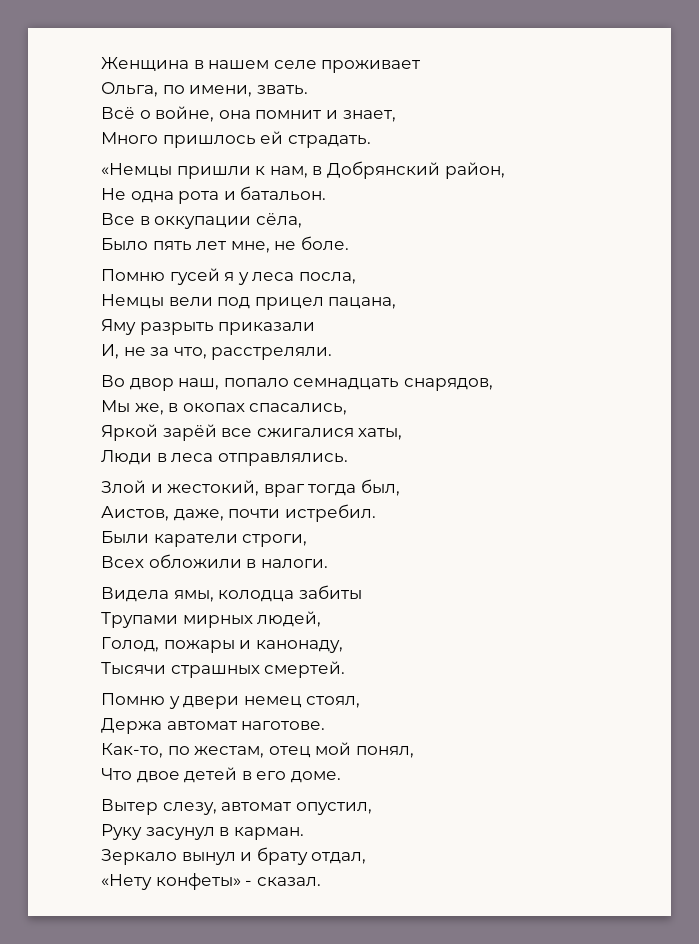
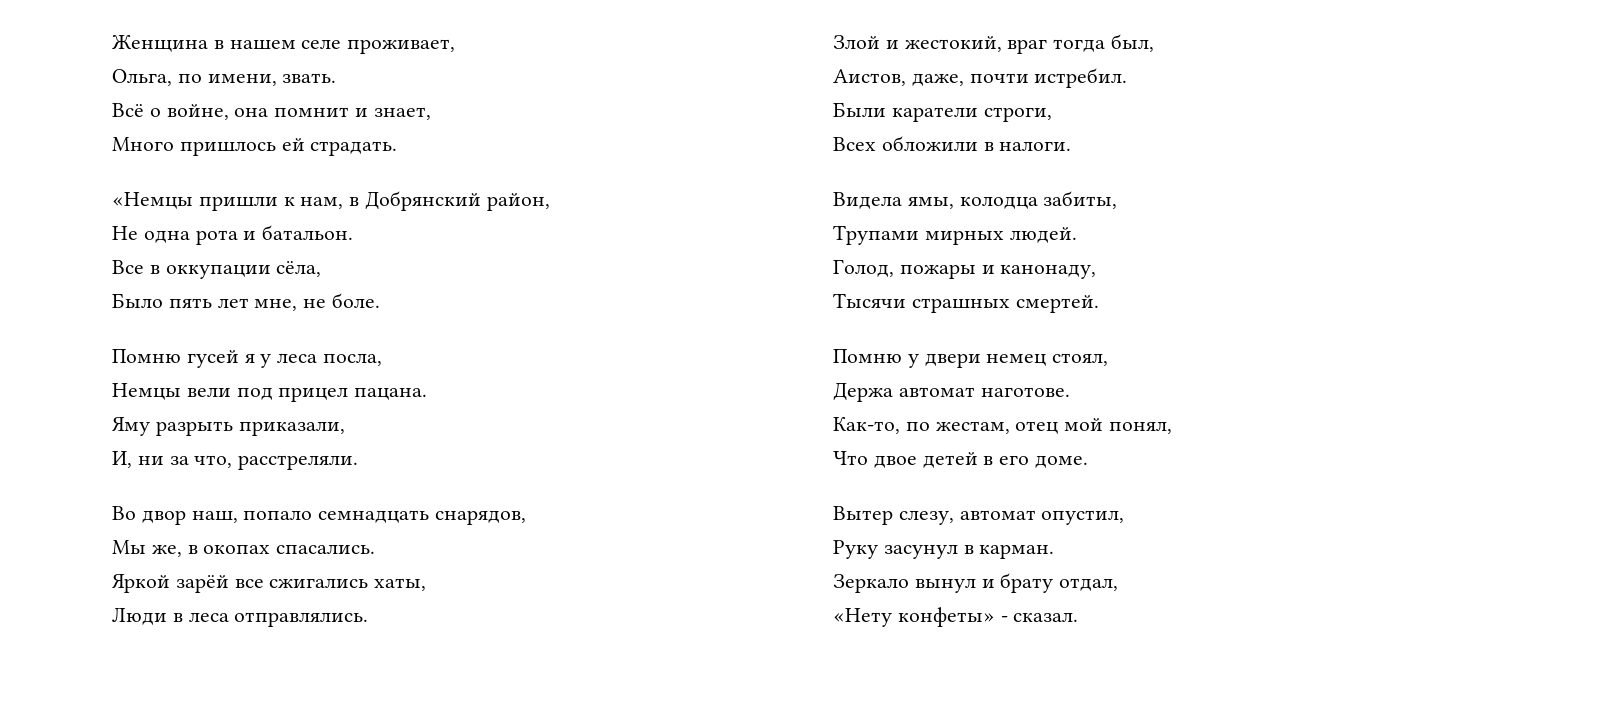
- Женщина в нашем селе проживает
+ Женщина в нашем селе проживает,
- Немцы вели под прицел пацана,
+ Немцы вели под прицел пацана.
- Яму разрыть приказали
+ Яму разрыть приказали,
- И, не за что, расстреляли.
+ И, ни за что, расстреляли.
- Мы же, в окопах спасались,
+ Мы же, в окопах спасались.
- Яркой зарёй все сжигалися хаты,
+ Яркой зарёй все сжигались хаты,
- Видела ямы, колодца забиты
+ Видела ямы, колодца забиты,
- Трупами мирных людей,
+ Трупами мирных людей.

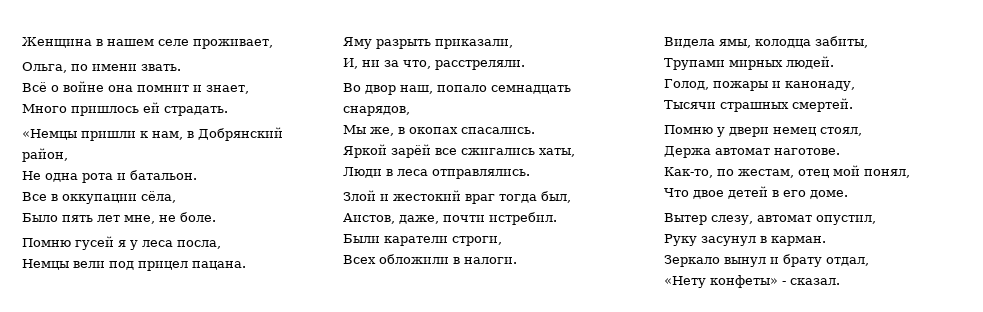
- Ольга, по имени, звать.
+ Ольга, по имени звать.
- Всё о войне, она помнит и знает,
+ Всё о войне она помнит и знает,
- Злой и жестокий, враг тогда был,
+ Злой и жестокий враг тогда был,

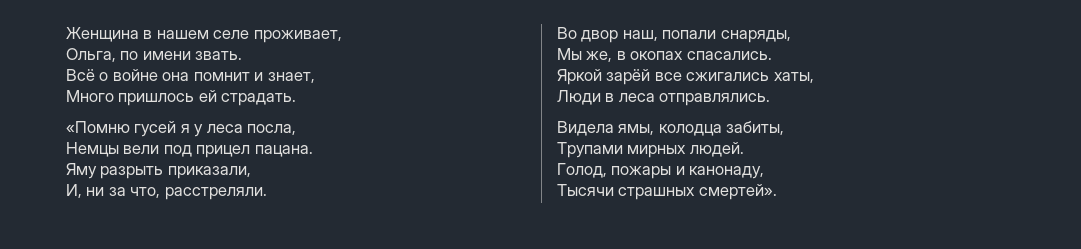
- «Немцы пришли к нам, в Добрянский район,
- Не одна рота и батальон.
- Все в оккупации сёла,
- Было пять лет мне, не боле.
- Помню гусей я у леса посла,
+ «Помню гусей я у леса посла,
- Во двор наш, попало семнадцать снарядов,
+ Во двор наш, попали снаряды,
- Злой и жестокий враг тогда был,
- Аистов, даже, почти истребил.
- Были каратели строги,
- Всех обложили в налоги.
- Тысячи страшных смертей.
- Помню у двери немец стоял,
- Держа автомат наготове.
- Как-то, по жестам, отец мой понял,
- Что двое детей в его доме.
- Вытер слезу, автомат опустил,
- Руку засунул в карман.
- Зеркало вынул и брату отдал,
- «Нету конфеты» - сказал.
+ Тысячи страшных смертей».

